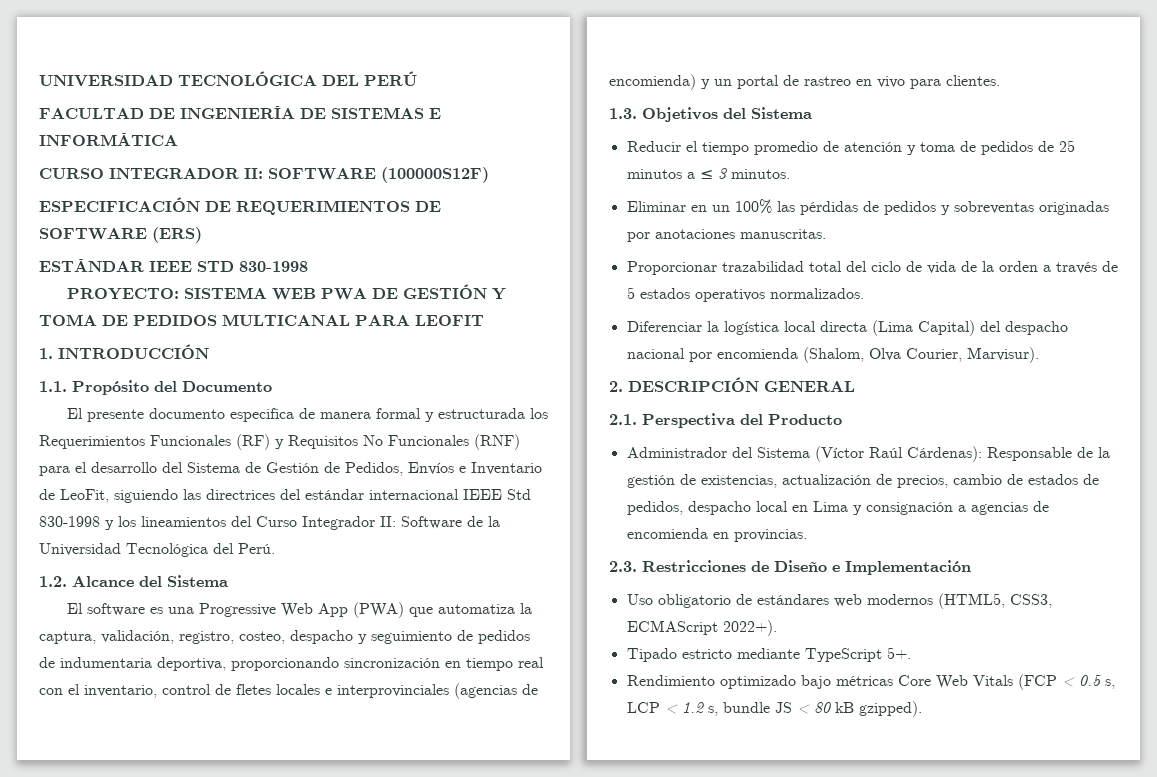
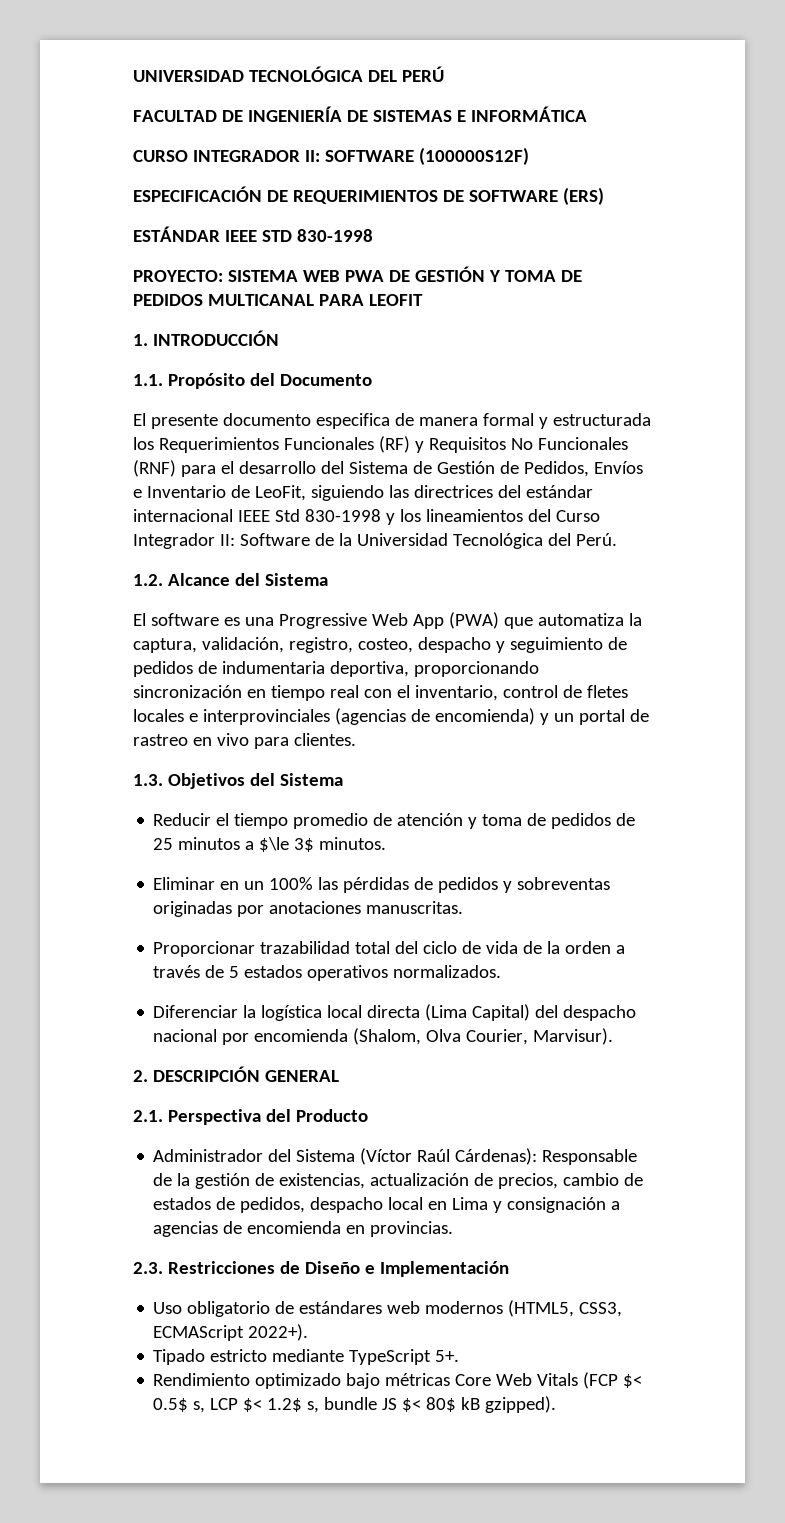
- Reducir el tiempo promedio de atención y toma de pedidos de 25 minutos a ≤ 3 minutos.
+ Reducir el tiempo promedio de atención y toma de pedidos de 25 minutos a $\le 3$ minutos.
- Rendimiento optimizado bajo métricas Core Web Vitals (FCP < 0.5 s, LCP < 1.2 s, bundle JS < 80 kB gzipped).
+ Rendimiento optimizado bajo métricas Core Web Vitals (FCP $< 0.5$ s, LCP $< 1.2$ s, bundle JS $< 80$ kB gzipped).

